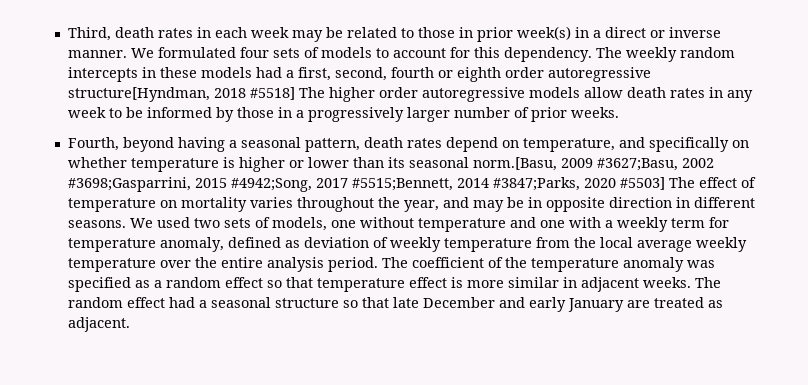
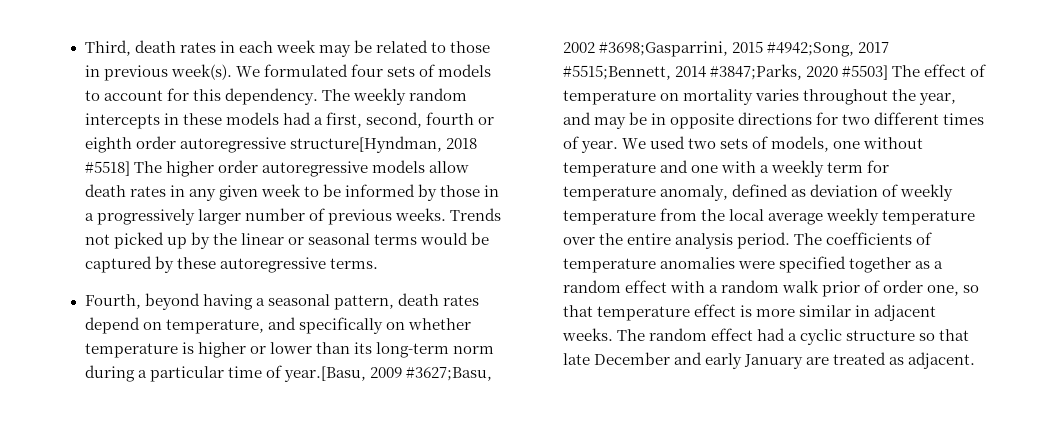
- Third, death rates in each week may be related to those in prior week(s) in a direct or inverse manner.
+ Third, death rates in each week may be related to those in previous week(s).
- The weekly random intercepts in these models had a first, second, fourth or eighth order autoregressive structure[Hyndman, 2018 #5518] The higher order autoregressive models allow death rates in any week to be informed by those in a progressively larger number of prior weeks.
+ The weekly random intercepts in these models had a first, second, fourth or eighth order autoregressive structure[Hyndman, 2018 #5518] The higher order autoregressive models allow death rates in any given week to be informed by those in a progressively larger number of previous weeks. Trends not picked up by the linear or seasonal terms would be captured by these autoregressive terms.
- Fourth, beyond having a seasonal pattern, death rates depend on temperature, and specifically on whether temperature is higher or lower than its seasonal norm.[Basu, 2009 #3627;Basu, 2002 #3698;Gasparrini, 2015 #4942;Song, 2017 #5515;Bennett, 2014 #3847;Parks, 2020 #5503] The effect of temperature on mortality varies throughout the year, and may be in opposite direction in different seasons.
+ Fourth, beyond having a seasonal pattern, death rates depend on temperature, and specifically on whether temperature is higher or lower than its long-term norm during a particular time of year.[Basu, 2009 #3627;Basu, 2002 #3698;Gasparrini, 2015 #4942;Song, 2017 #5515;Bennett, 2014 #3847;Parks, 2020 #5503] The effect of temperature on mortality varies throughout the year, and may be in opposite directions for two different times of year.
- The coefficient of the temperature anomaly was specified as a random effect so that temperature effect is more similar in adjacent weeks.
+ The coefficients of temperature anomalies were specified together as a random effect with a random walk prior of order one, so that temperature effect is more similar in adjacent weeks.
- The random effect had a seasonal structure so that late December and early January are treated as adjacent.
+ The random effect had a cyclic structure so that late December and early January are treated as adjacent.

